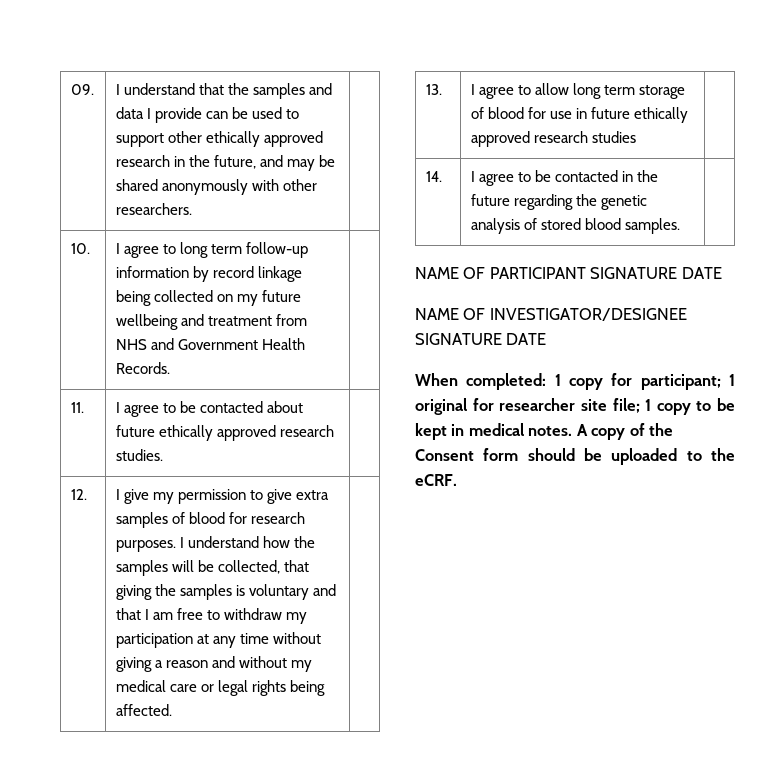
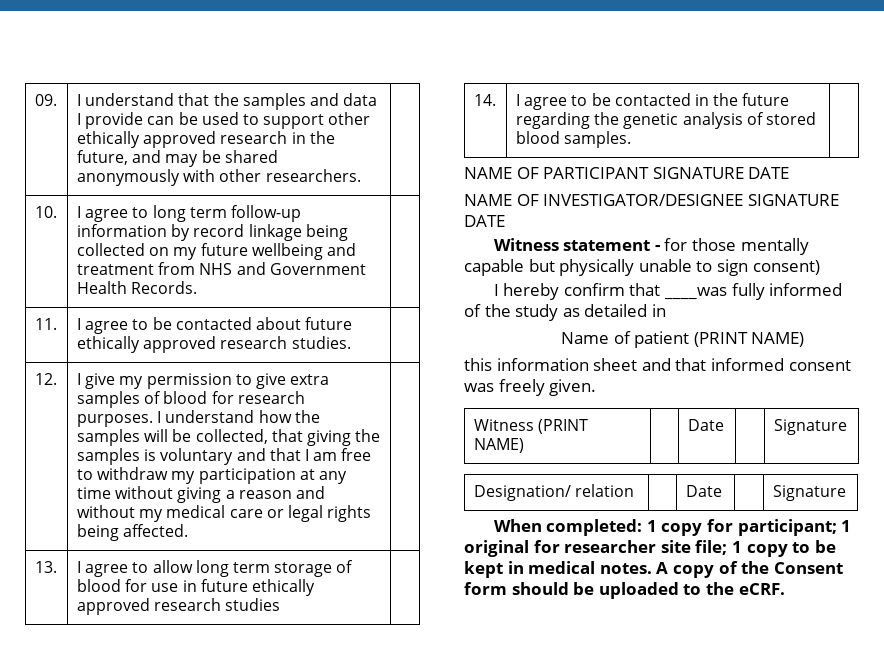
+ Witness statement - for those mentally capable but physically unable to sign consent)
+ I hereby confirm that ____was fully informed of the study as detailed in
+ Name of patient (PRINT NAME)
+ this information sheet and that informed consent was freely given.
+ Witness (PRINT NAME) | | Date | | Signature
+ Designation/ relation | | Date | | Signature

